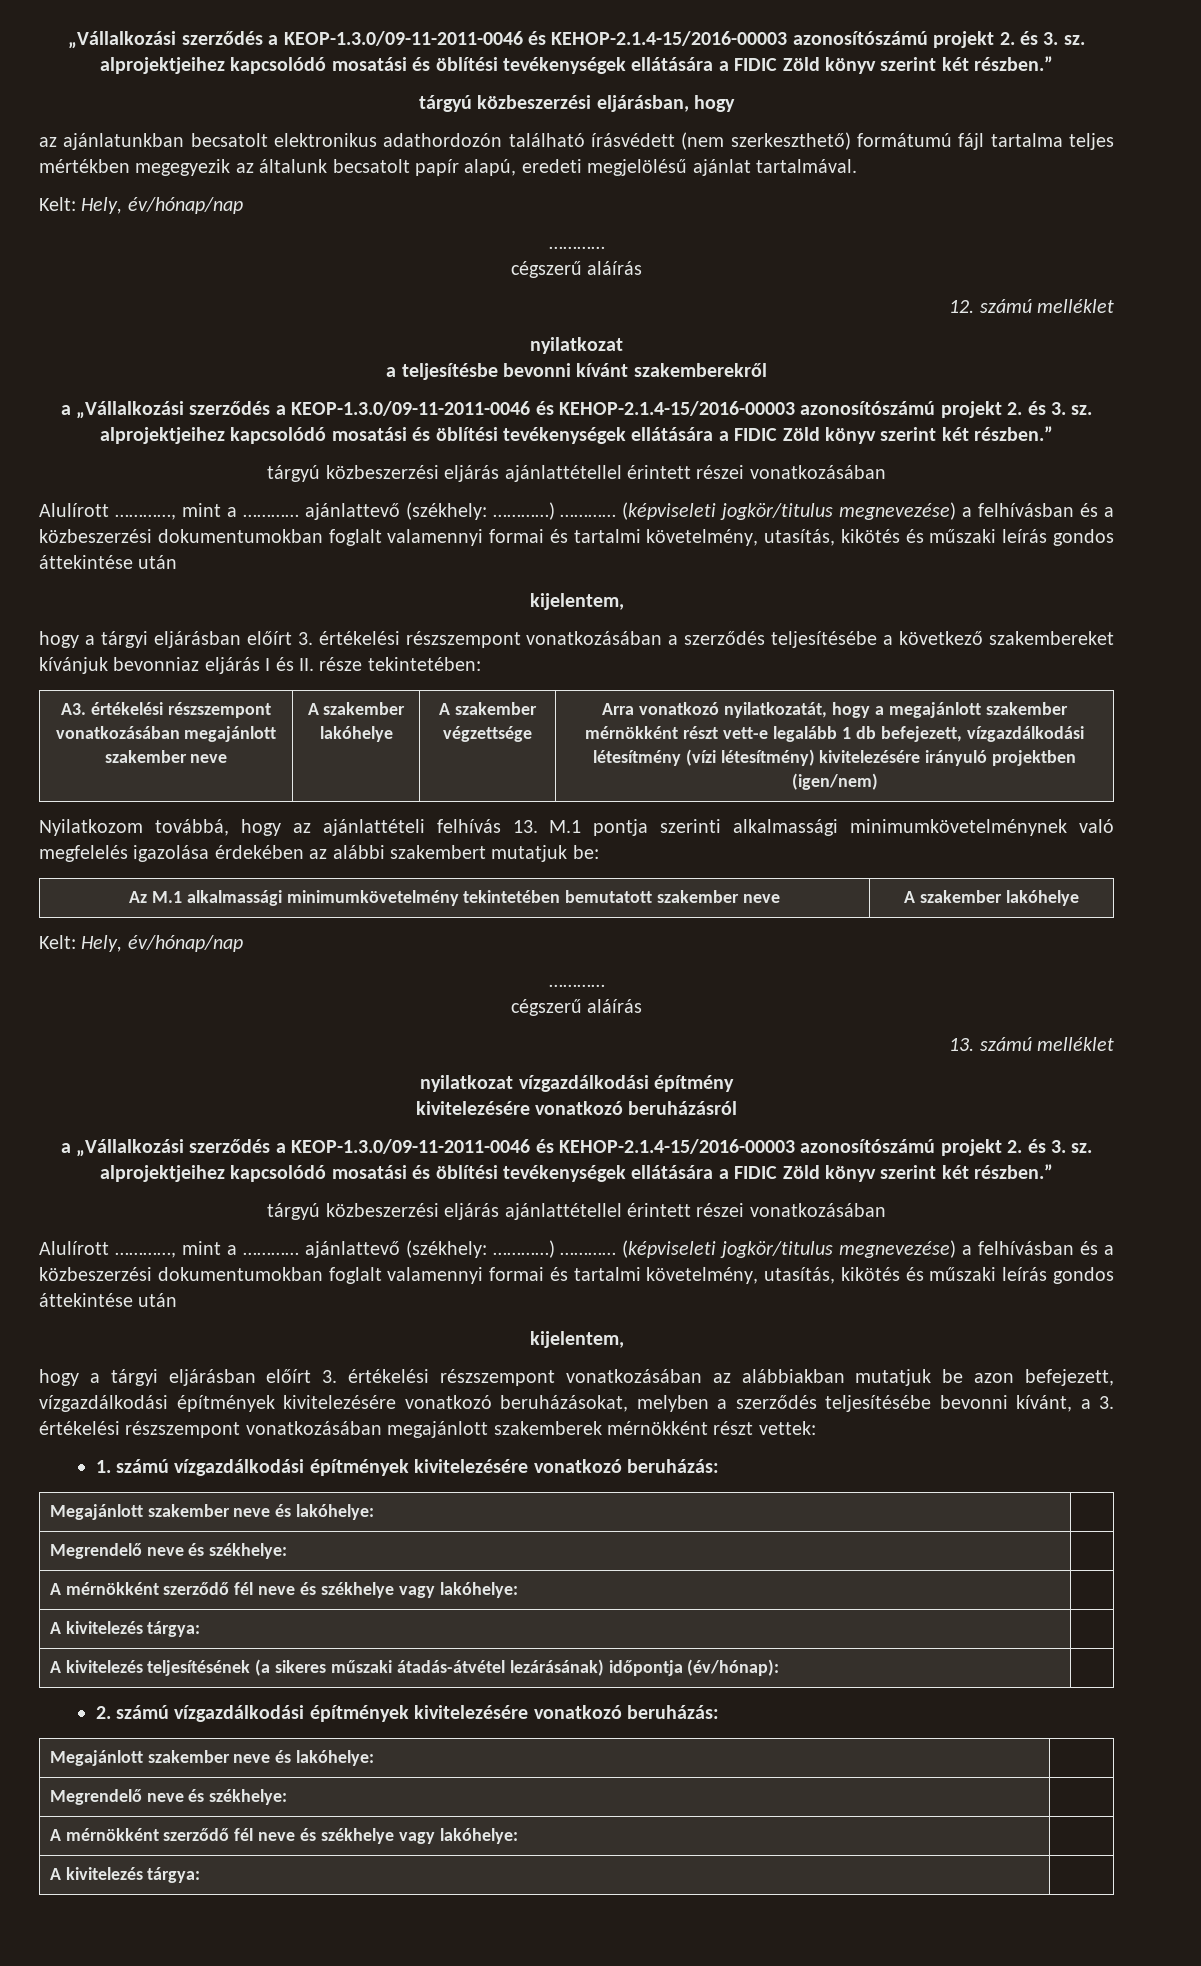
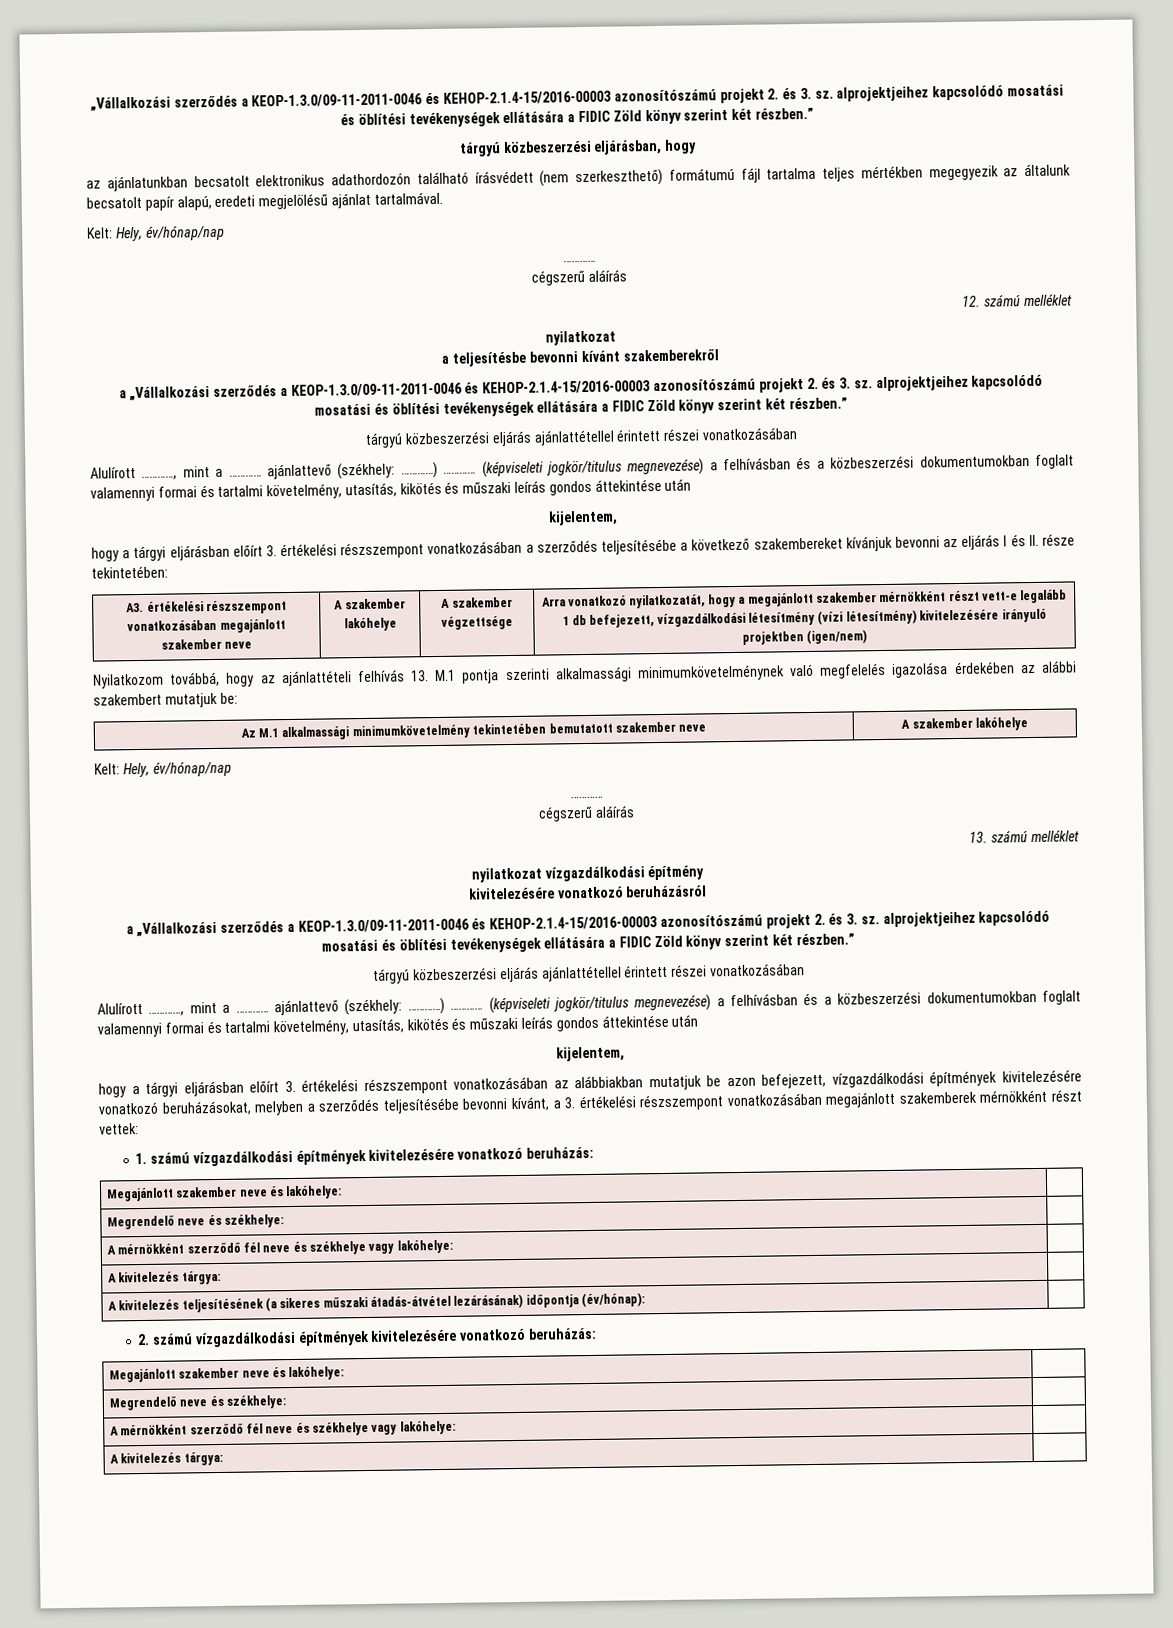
- hogy a tárgyi eljárásban előírt 3. értékelési részszempont vonatkozásában a szerződés teljesítésébe a következő szakembereket kívánjuk bevonniaz eljárás I és II. része tekintetében:
+ hogy a tárgyi eljárásban előírt 3. értékelési részszempont vonatkozásában a szerződés teljesítésébe a következő szakembereket kívánjuk bevonni az eljárás I és II. része tekintetében:

